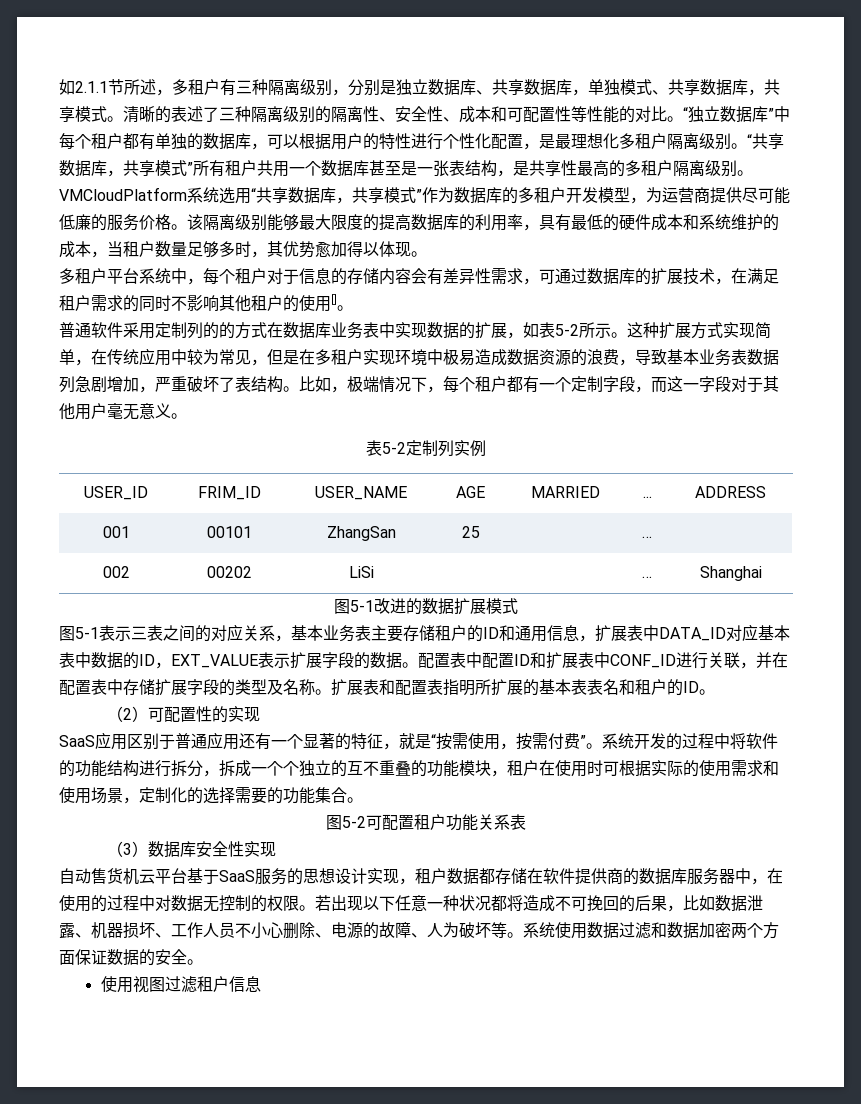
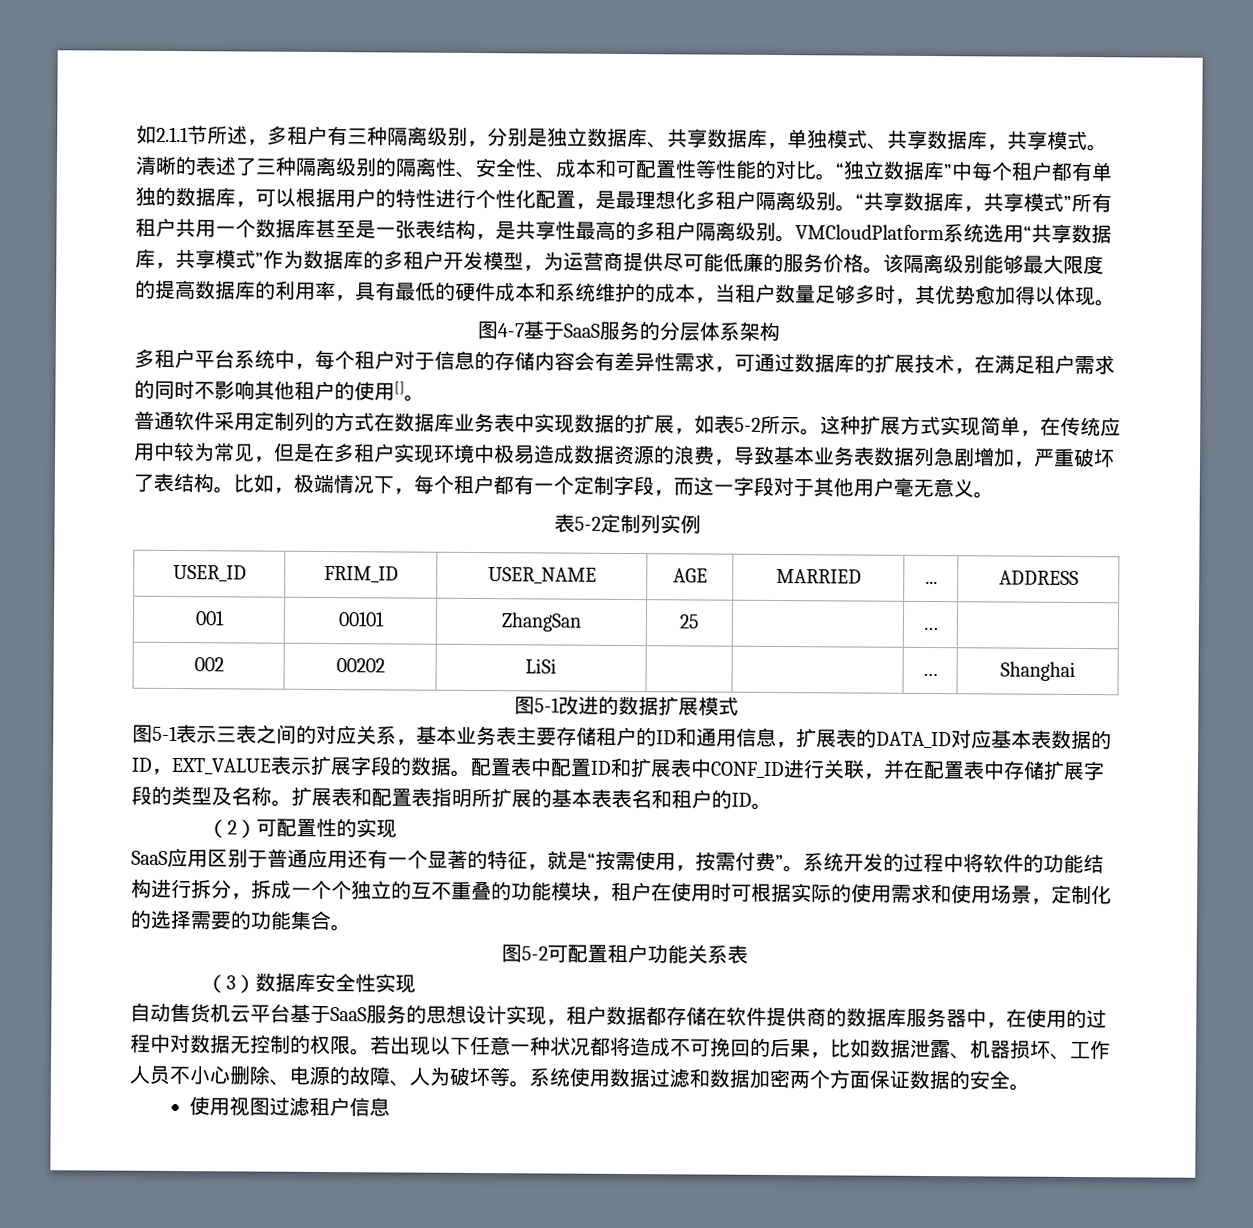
+ 图4-7基于SaaS服务的分层体系架构
- 普通软件采用定制列的的方式在数据库业务表中实现数据的扩展，如表5-2所示。
+ 普通软件采用定制列的方式在数据库业务表中实现数据的扩展，如表5-2所示。
- 图5-1表示三表之间的对应关系，基本业务表主要存储租户的ID和通用信息，扩展表中DATA_ID对应基本表中数据的ID，EXT_VALUE表示扩展字段的数据。
+ 图5-1表示三表之间的对应关系，基本业务表主要存储租户的ID和通用信息，扩展表的DATA_ID对应基本表数据的ID，EXT_VALUE表示扩展字段的数据。

